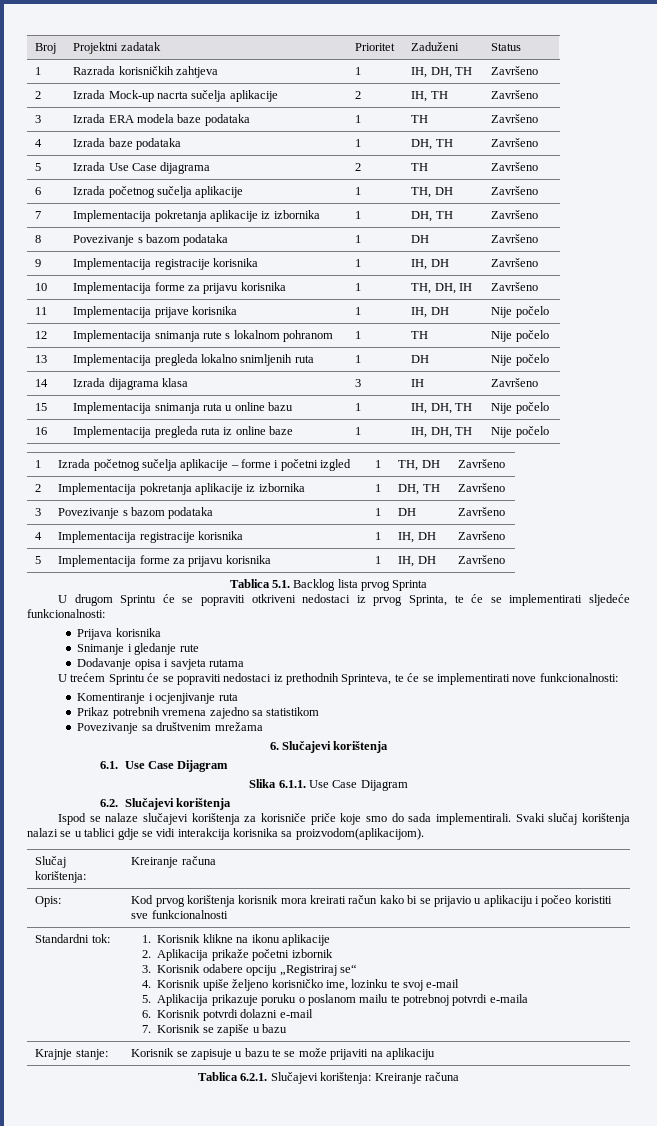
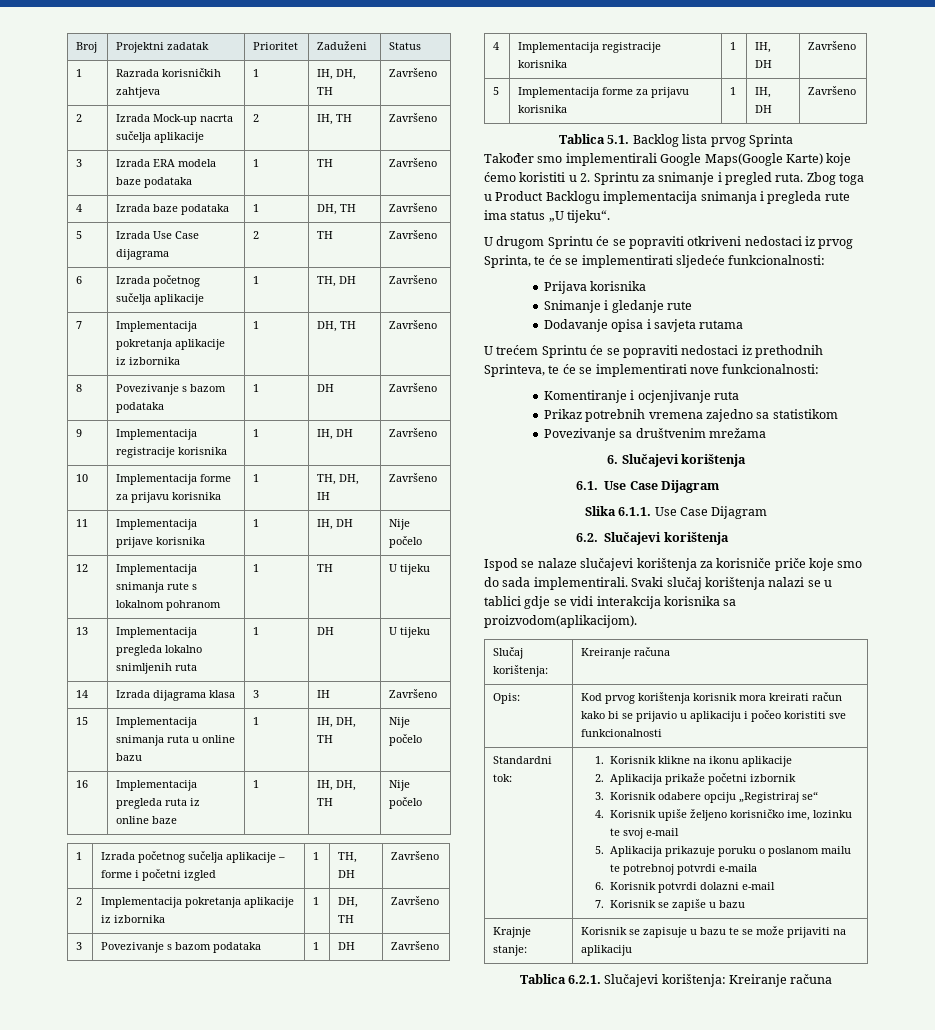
- 12 | Implementacija snimanja rute s lokalnom pohranom | 1 | TH | Nije počelo
+ 12 | Implementacija snimanja rute s lokalnom pohranom | 1 | TH | U tijeku
- 13 | Implementacija pregleda lokalno snimljenih ruta | 1 | DH | Nije počelo
+ 13 | Implementacija pregleda lokalno snimljenih ruta | 1 | DH | U tijeku
+ Također smo implementirali Google Maps(Google Karte) koje ćemo koristiti u 2. Sprintu za snimanje i pregled ruta. Zbog toga u Product Backlogu implementacija snimanja i pregleda rute ima status „U tijeku“.

